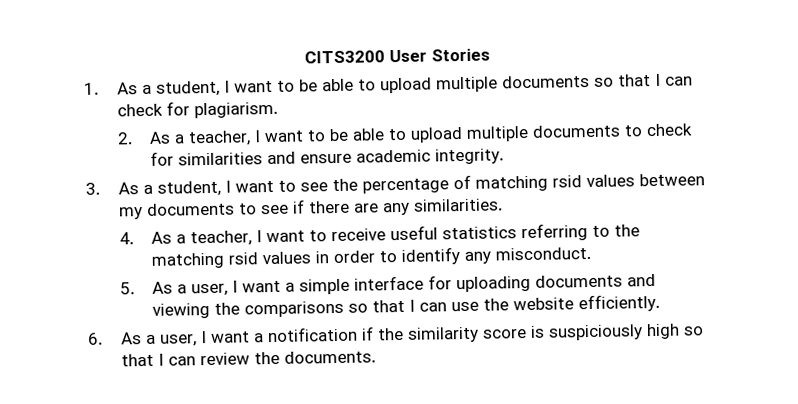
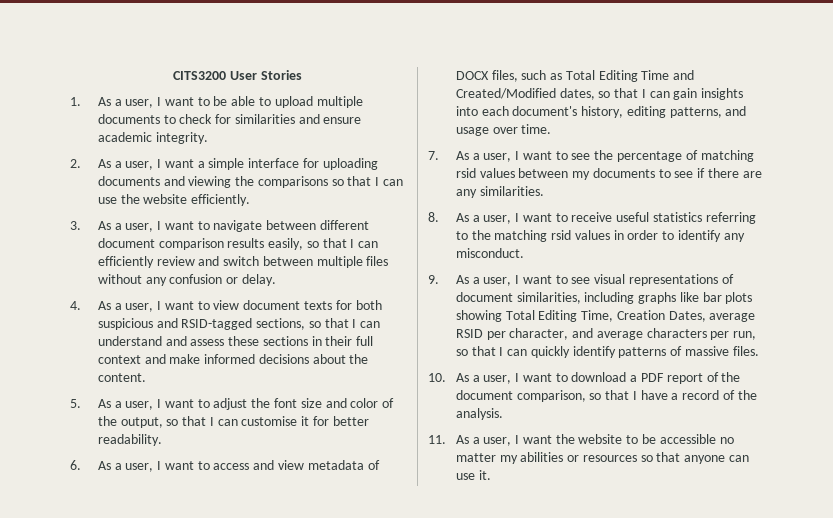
- 1. As a student, I want to be able to upload multiple documents so that I can check for plagiarism.
- 2. As a teacher, I want to be able to upload multiple documents to check for similarities and ensure academic integrity.
+ 1. As a user, I want to be able to upload multiple documents to check for similarities and ensure academic integrity.
- 3. As a student, I want to see the percentage of matching rsid values between my documents to see if there are any similarities.
- 4. As a teacher, I want to receive useful statistics referring to the matching rsid values in order to identify any misconduct.
- 5. As a user, I want a simple interface for uploading documents and viewing the comparisons so that I can use the website efficiently.
+ 2. As a user, I want a simple interface for uploading documents and viewing the comparisons so that I can use the website efficiently.
- 6. As a user, I want a notification if the similarity score is suspiciously high so that I can review the documents.
+ 3. As a user, I want to navigate between different document comparison results easily, so that I can efficiently review and switch between multiple files without any confusion or delay.
+ 4. As a user, I want to view document texts for both suspicious and RSID-tagged sections, so that I can understand and assess these sections in their full context and make informed decisions about the content.
+ 5. As a user, I want to adjust the font size and color of the output, so that I can customise it for better readability.
+ 6. As a user, I want to access and view metadata of DOCX files, such as Total Editing Time and Created/Modified dates, so that I can gain insights into each document's history, editing patterns, and usage over time.
+ 7. As a user, I want to see the percentage of matching rsid values between my documents to see if there are any similarities.
+ 8. As a user, I want to receive useful statistics referring to the matching rsid values in order to identify any misconduct.
+ 9. As a user, I want to see visual representations of document similarities, including graphs like bar plots showing Total Editing Time, Creation Dates, average RSID per character, and average characters per run, so that I can quickly identify patterns of massive files.
+ 10. As a user, I want to download a PDF report of the document comparison, so that I have a record of the analysis.
+ 11. As a user, I want the website to be accessible no matter my abilities or resources so that anyone can use it.

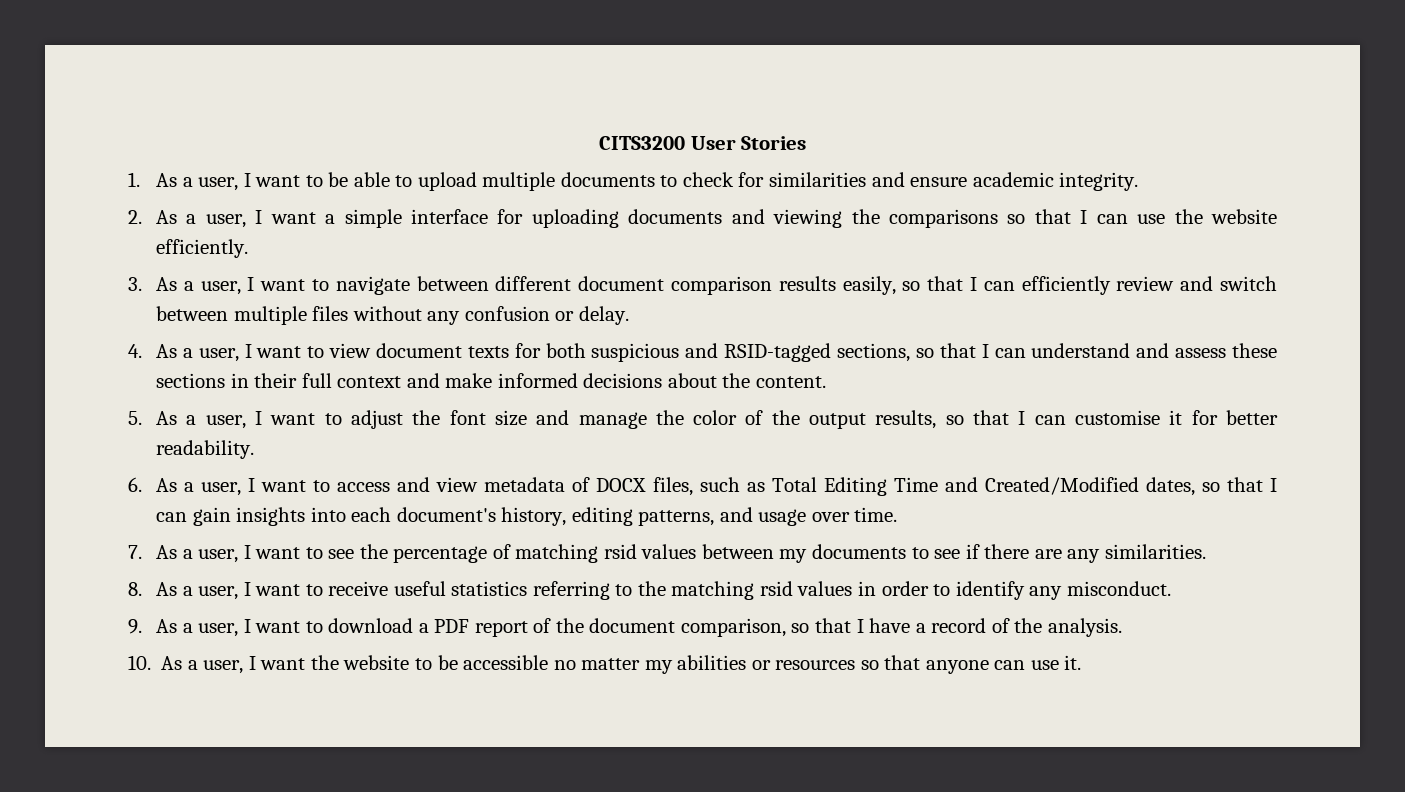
- 5. As a user, I want to adjust the font size and color of the output, so that I can customise it for better readability.
+ 5. As a user, I want to adjust the font size and manage the color of the output results, so that I can customise it for better readability.
- 9. As a user, I want to see visual representations of document similarities, including graphs like bar plots showing Total Editing Time, Creation Dates, average RSID per character, and average characters per run, so that I can quickly identify patterns of massive files.
- 10. As a user, I want to download a PDF report of the document comparison, so that I have a record of the analysis.
+ 9. As a user, I want to download a PDF report of the document comparison, so that I have a record of the analysis.
- 11. As a user, I want the website to be accessible no matter my abilities or resources so that anyone can use it.
+ 10. As a user, I want the website to be accessible no matter my abilities or resources so that anyone can use it.

